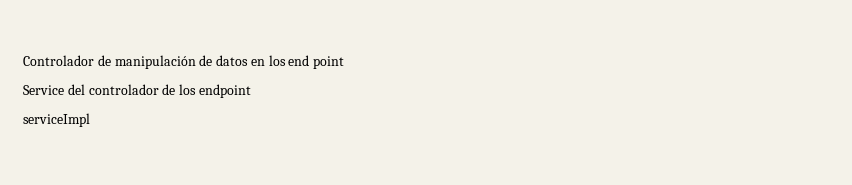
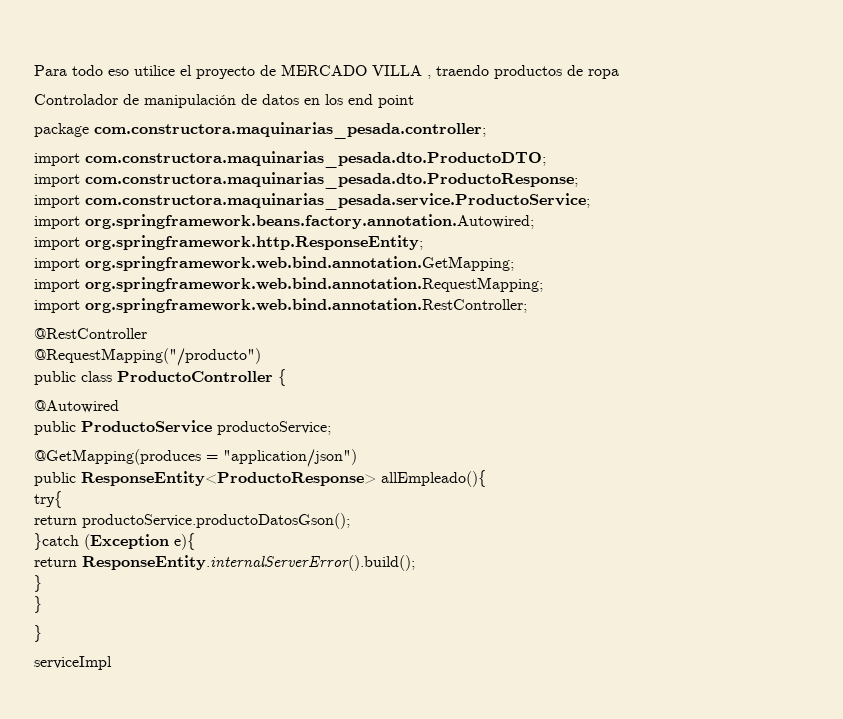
+ Para todo eso utilice el proyecto de MERCADO VILLA , traendo productos de ropa
- Service del controlador de los endpoint
+ package com.constructora.maquinarias_pesada.controller;
+ import com.constructora.maquinarias_pesada.dto.ProductoDTO;
+ import com.constructora.maquinarias_pesada.dto.ProductoResponse;
+ import com.constructora.maquinarias_pesada.service.ProductoService;
+ import org.springframework.beans.factory.annotation.Autowired;
+ import org.springframework.http.ResponseEntity;
+ import org.springframework.web.bind.annotation.GetMapping;
+ import org.springframework.web.bind.annotation.RequestMapping;
+ import org.springframework.web.bind.annotation.RestController;
+ @RestController
+ @RequestMapping("/producto")
+ public class ProductoController {
+ @Autowired
+ public ProductoService productoService;
+ @GetMapping(produces = "application/json")
+ public ResponseEntity<ProductoResponse> allEmpleado(){
+ try{
+ return productoService.productoDatosGson();
+ }catch (Exception e){
+ return ResponseEntity.internalServerError().build();
+ }
+ }
+ }

